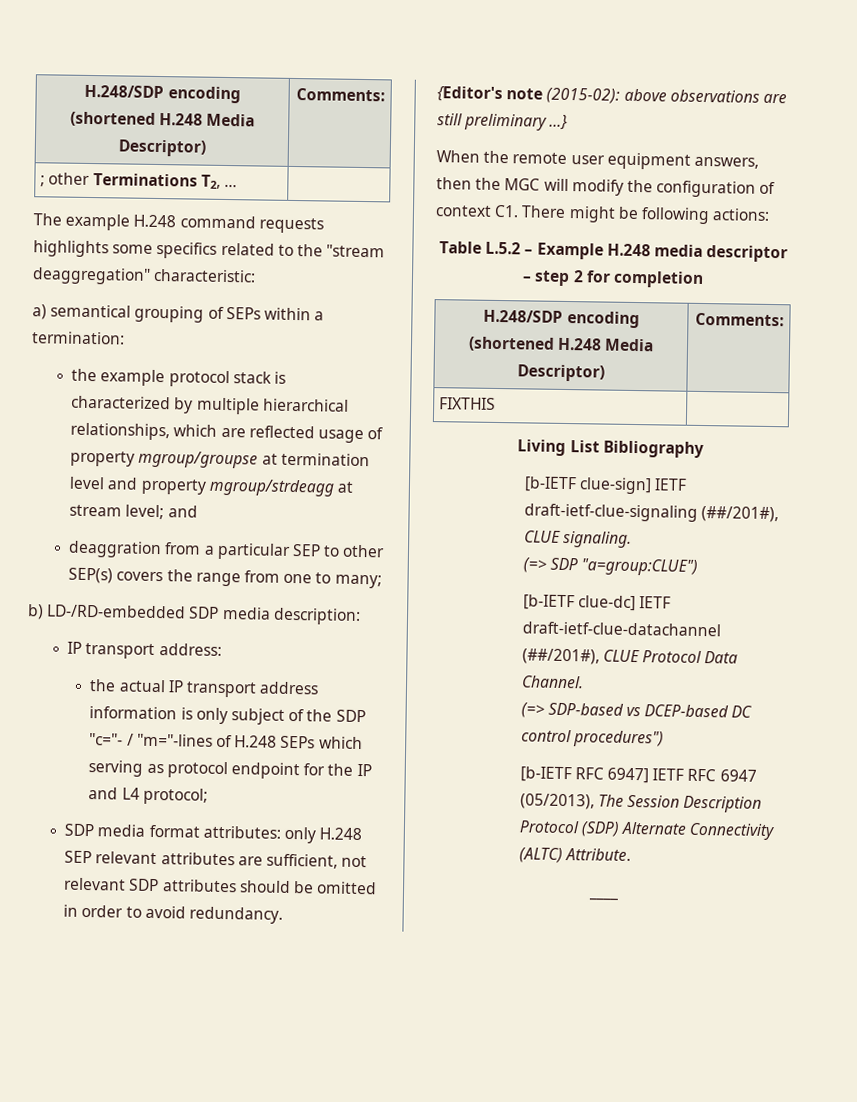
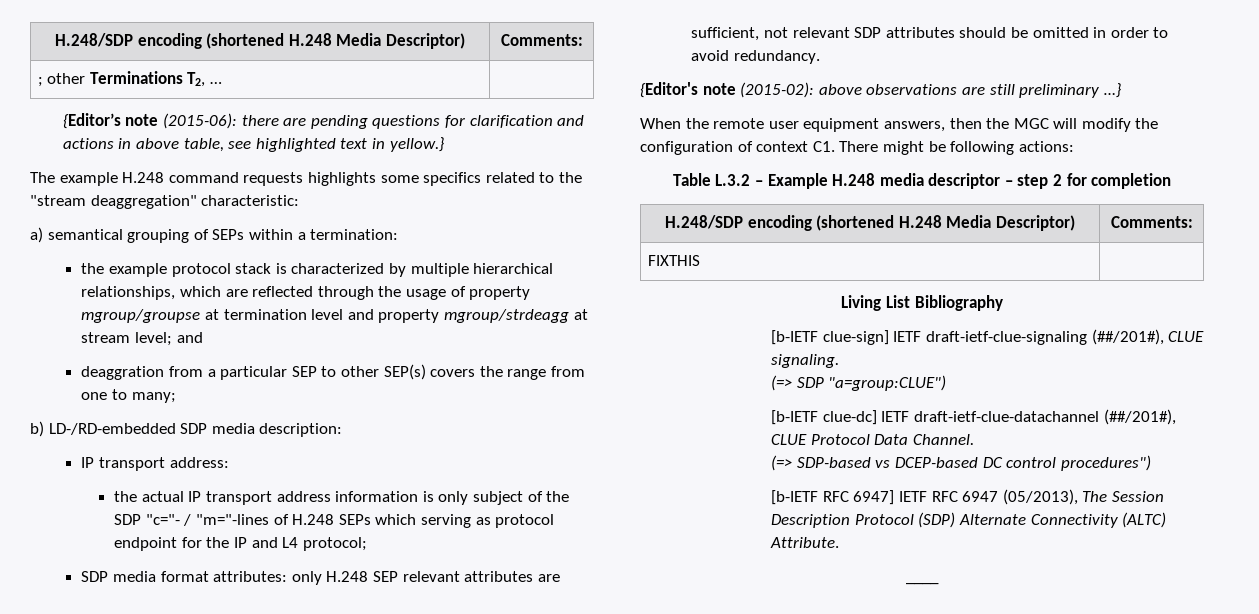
+ {Editor’s note (2015-06): there are pending questions for clarification and actions in above table, see highlighted text in yellow.}
- the example protocol stack is characterized by multiple hierarchical relationships, which are reflected usage of property mgroup/groupse at termination level and property mgroup/strdeagg at stream level; and
+ the example protocol stack is characterized by multiple hierarchical relationships, which are reflected through the usage of property mgroup/groupse at termination level and property mgroup/strdeagg at stream level; and
- Table L.5.2 – Example H.248 media descriptor – step 2 for completion
+ Table L.3.2 – Example H.248 media descriptor – step 2 for completion

